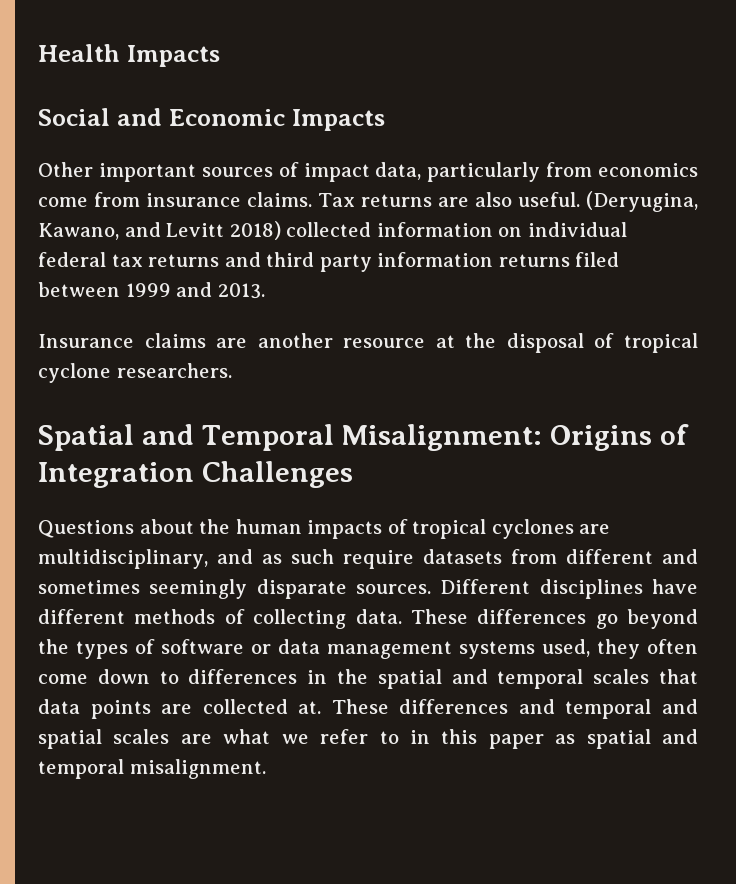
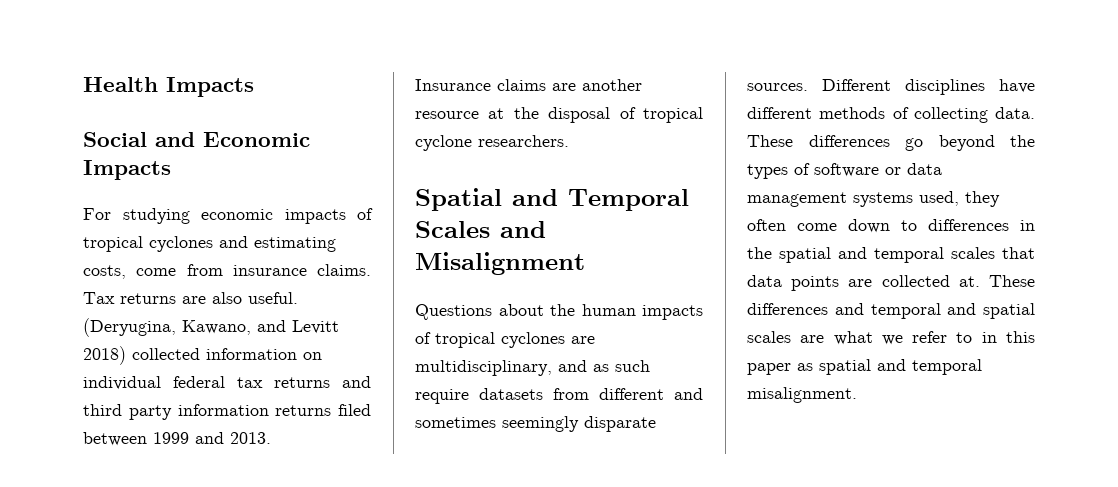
- Other important sources of impact data, particularly from economics come from insurance claims.
+ For studying economic impacts of tropical cyclones and estimating costs, come from insurance claims.
- Spatial and Temporal Misalignment: Origins of Integration Challenges
+ Spatial and Temporal Scales and Misalignment

